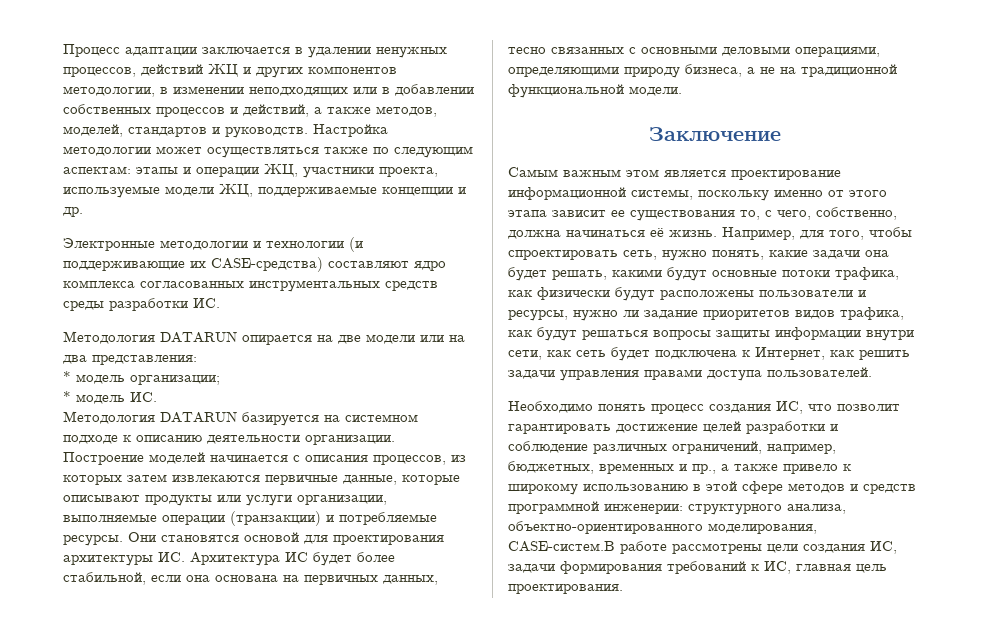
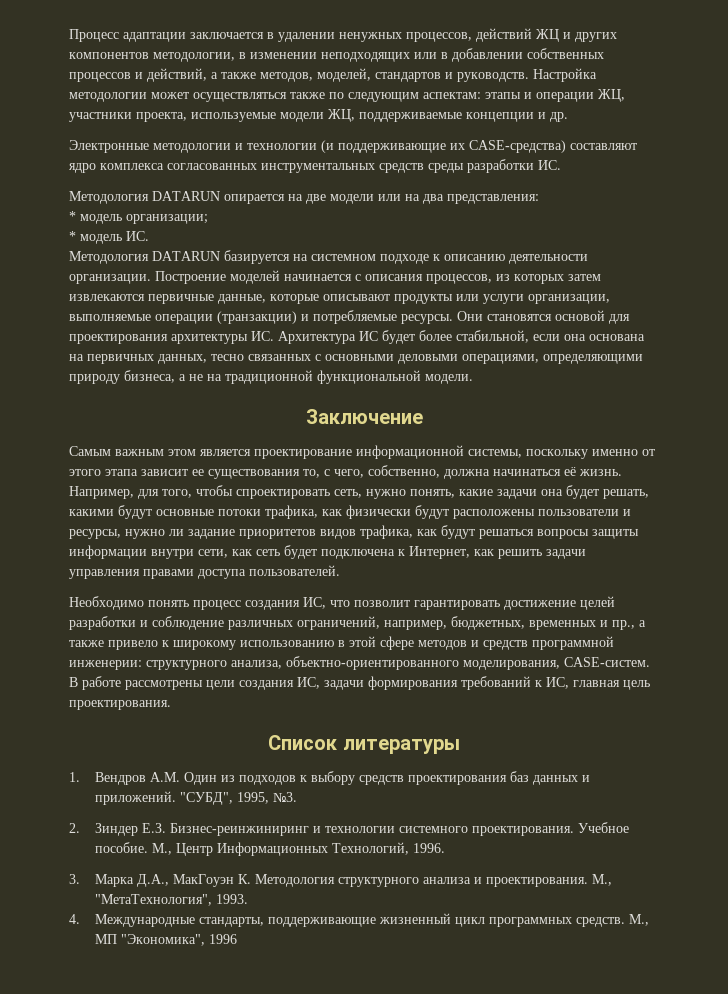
- Необходимо понять процесс создания ИС, что позволит гарантировать достижение целей разработки и соблюдение различных ограничений, например, бюджетных, временных и пр., а также привело к широкому использованию в этой сфере методов и средств программной инженерии: структурного анализа, объектно-ориентированного моделирования, CASE-систем.В работе рассмотрены цели создания ИС, задачи формирования требований к ИС, главная цель проектирования.
+ Необходимо понять процесс создания ИС, что позволит гарантировать достижение целей разработки и соблюдение различных ограничений, например, бюджетных, временных и пр., а также привело к широкому использованию в этой сфере методов и средств программной инженерии: структурного анализа, объектно-ориентированного моделирования, CASE-систем. В работе рассмотрены цели создания ИС, задачи формирования требований к ИС, главная цель проектирования.
+ Список литературы
+ 1. Вендров А.М. Один из подходов к выбору средств проектирования баз данных и приложений. "СУБД", 1995, №3.
+ 2. Зиндер Е.З. Бизнес-реинжиниринг и технологии системного проектирования. Учебное пособие. М., Центр Информационных Технологий, 1996.
+ 3. Марка Д.А., МакГоуэн К. Методология структурного анализа и проектирования. М., "МетаТехнология", 1993.
+ 4. Международные стандарты, поддерживающие жизненный цикл программных средств. М., МП "Экономика", 1996

